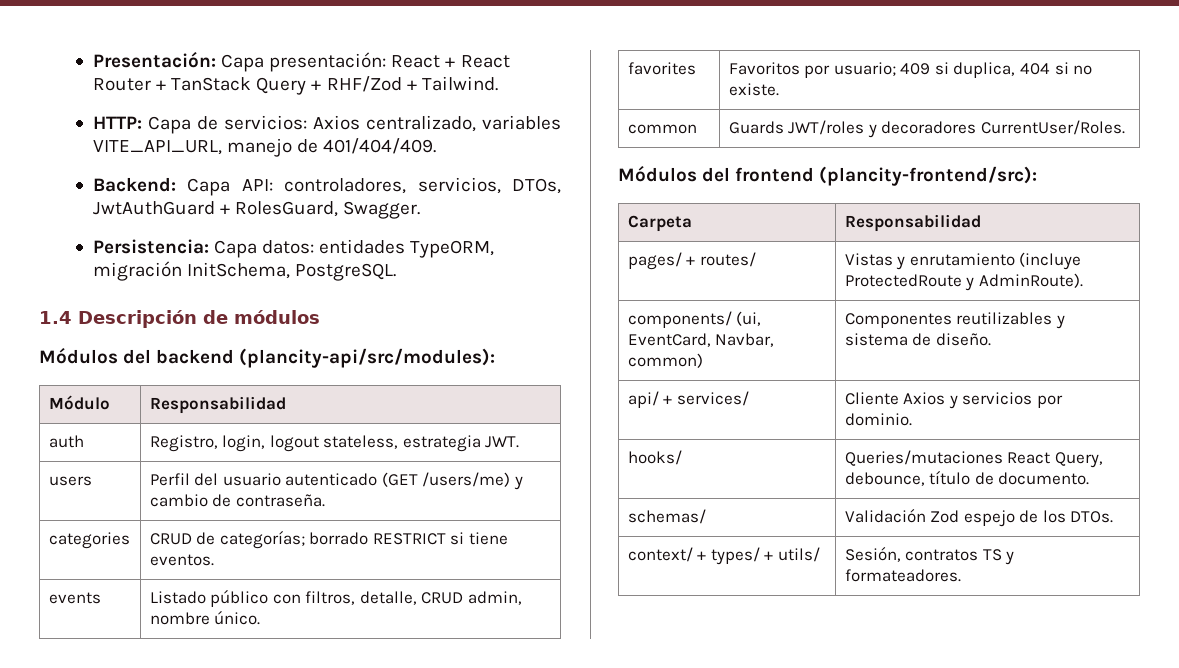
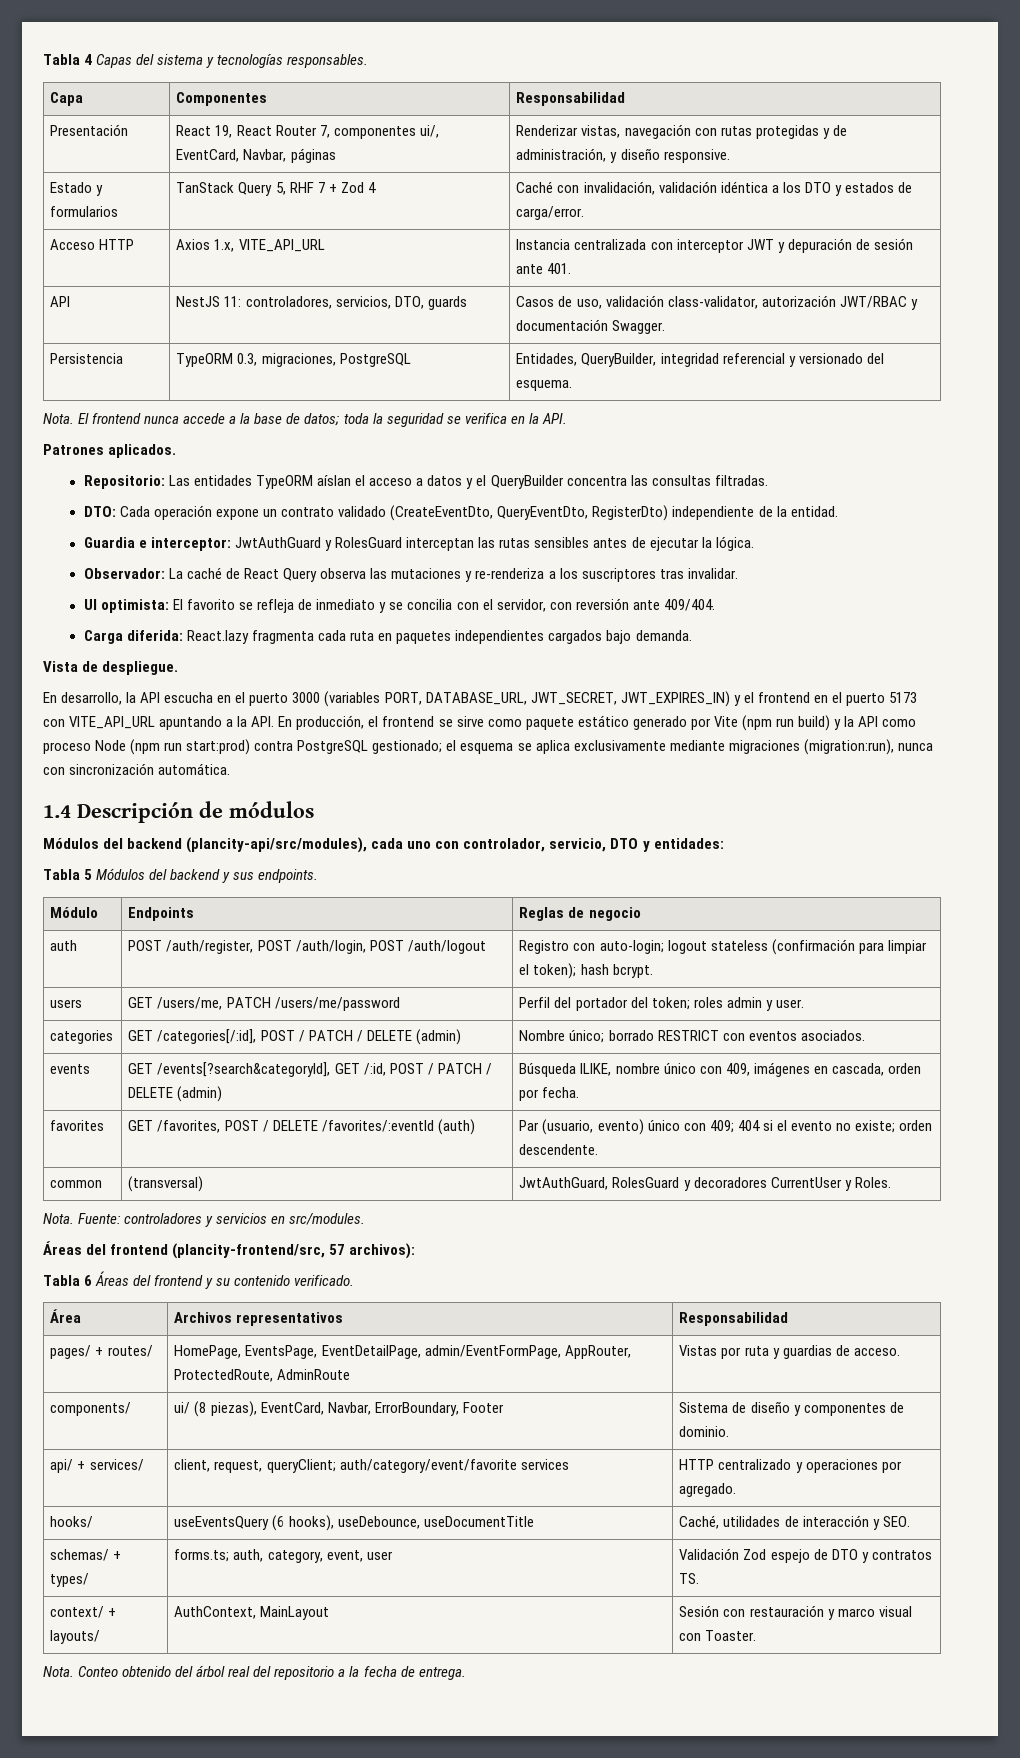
- Presentación: Capa presentación: React + React Router + TanStack Query + RHF/Zod + Tailwind.
- HTTP: Capa de servicios: Axios centralizado, variables VITE_API_URL, manejo de 401/404/409.
- Backend: Capa API: controladores, servicios, DTOs, JwtAuthGuard + RolesGuard, Swagger.
- Persistencia: Capa datos: entidades TypeORM, migración InitSchema, PostgreSQL.
+ Tabla 4 Capas del sistema y tecnologías responsables.
+ Capa | Componentes | Responsabilidad
+ Presentación | React 19, React Router 7, componentes ui/, EventCard, Navbar, páginas | Renderizar vistas, navegación con rutas protegidas y de administración, y diseño responsive.
+ Estado y formularios | TanStack Query 5, RHF 7 + Zod 4 | Caché con invalidación, validación idéntica a los DTO y estados de carga/error.
+ Acceso HTTP | Axios 1.x, VITE_API_URL | Instancia centralizada con interceptor JWT y depuración de sesión ante 401.
+ API | NestJS 11: controladores, servicios, DTO, guards | Casos de uso, validación class-validator, autorización JWT/RBAC y documentación Swagger.
+ Persistencia | TypeORM 0.3, migraciones, PostgreSQL | Entidades, QueryBuilder, integridad referencial y versionado del esquema.
+ Nota. El frontend nunca accede a la base de datos; toda la seguridad se verifica en la API.
+ Patrones aplicados.
+ Repositorio: Las entidades TypeORM aíslan el acceso a datos y el QueryBuilder concentra las consultas filtradas.
+ DTO: Cada operación expone un contrato validado (CreateEventDto, QueryEventDto, RegisterDto) independiente de la entidad.
+ Guardia e interceptor: JwtAuthGuard y RolesGuard interceptan las rutas sensibles antes de ejecutar la lógica.
+ Observador: La caché de React Query observa las mutaciones y re-renderiza a los suscriptores tras invalidar.
+ UI optimista: El favorito se refleja de inmediato y se concilia con el servidor, con reversión ante 409/404.
+ Carga diferida: React.lazy fragmenta cada ruta en paquetes independientes cargados bajo demanda.
+ Vista de despliegue.
+ En desarrollo, la API escucha en el puerto 3000 (variables PORT, DATABASE_URL, JWT_SECRET, JWT_EXPIRES_IN) y el frontend en el puerto 5173 con VITE_API_URL apuntando a la API. En producción, el frontend se sirve como paquete estático generado por Vite (npm run build) y la API como proceso Node (npm run start:prod) contra PostgreSQL gestionado; el esquema se aplica exclusivamente mediante migraciones (migration:run), nunca con sincronización automática.
- Módulos del backend (plancity-api/src/modules):
- Módulo | Responsabilidad
- auth | Registro, login, logout stateless, estrategia JWT.
- users | Perfil del usuario autenticado (GET /users/me) y cambio de contraseña.
- categories | CRUD de categorías; borrado RESTRICT si tiene eventos.
- events | Listado público con filtros, detalle, CRUD admin, nombre único.
- favorites | Favoritos por usuario; 409 si duplica, 404 si no existe.
- common | Guards JWT/roles y decoradores CurrentUser/Roles.
- Módulos del frontend (plancity-frontend/src):
- Carpeta | Responsabilidad
- pages/ + routes/ | Vistas y enrutamiento (incluye ProtectedRoute y AdminRoute).
- components/ (ui, EventCard, Navbar, common) | Componentes reutilizables y sistema de diseño.
- api/ + services/ | Cliente Axios y servicios por dominio.
- hooks/ | Queries/mutaciones React Query, debounce, título de documento.
- schemas/ | Validación Zod espejo de los DTOs.
- context/ + types/ + utils/ | Sesión, contratos TS y formateadores.
+ Módulos del backend (plancity-api/src/modules), cada uno con controlador, servicio, DTO y entidades:
+ Tabla 5 Módulos del backend y sus endpoints.
+ Módulo | Endpoints | Reglas de negocio
+ auth | POST /auth/register, POST /auth/login, POST /auth/logout | Registro con auto-login; logout stateless (confirmación para limpiar el token); hash bcrypt.
+ users | GET /users/me, PATCH /users/me/password | Perfil del portador del token; roles admin y user.
+ categories | GET /categories[/:id], POST / PATCH / DELETE (admin) | Nombre único; borrado RESTRICT con eventos asociados.
+ events | GET /events[?search&categoryId], GET /:id, POST / PATCH / DELETE (admin) | Búsqueda ILIKE, nombre único con 409, imágenes en cascada, orden por fecha.
+ favorites | GET /favorites, POST / DELETE /favorites/:eventId (auth) | Par (usuario, evento) único con 409; 404 si el evento no existe; orden descendente.
+ common | (transversal) | JwtAuthGuard, RolesGuard y decoradores CurrentUser y Roles.
+ Nota. Fuente: controladores y servicios en src/modules.
+ Áreas del frontend (plancity-frontend/src, 57 archivos):
+ Tabla 6 Áreas del frontend y su contenido verificado.
+ Área | Archivos representativos | Responsabilidad
+ pages/ + routes/ | HomePage, EventsPage, EventDetailPage, admin/EventFormPage, AppRouter, ProtectedRoute, AdminRoute | Vistas por ruta y guardias de acceso.
+ components/ | ui/ (8 piezas), EventCard, Navbar, ErrorBoundary, Footer | Sistema de diseño y componentes de dominio.
+ api/ + services/ | client, request, queryClient; auth/category/event/favorite services | HTTP centralizado y operaciones por agregado.
+ hooks/ | useEventsQuery (6 hooks), useDebounce, useDocumentTitle | Caché, utilidades de interacción y SEO.
+ schemas/ + types/ | forms.ts; auth, category, event, user | Validación Zod espejo de DTO y contratos TS.
+ context/ + layouts/ | AuthContext, MainLayout | Sesión con restauración y marco visual con Toaster.
+ Nota. Conteo obtenido del árbol real del repositorio a la fecha de entrega.

